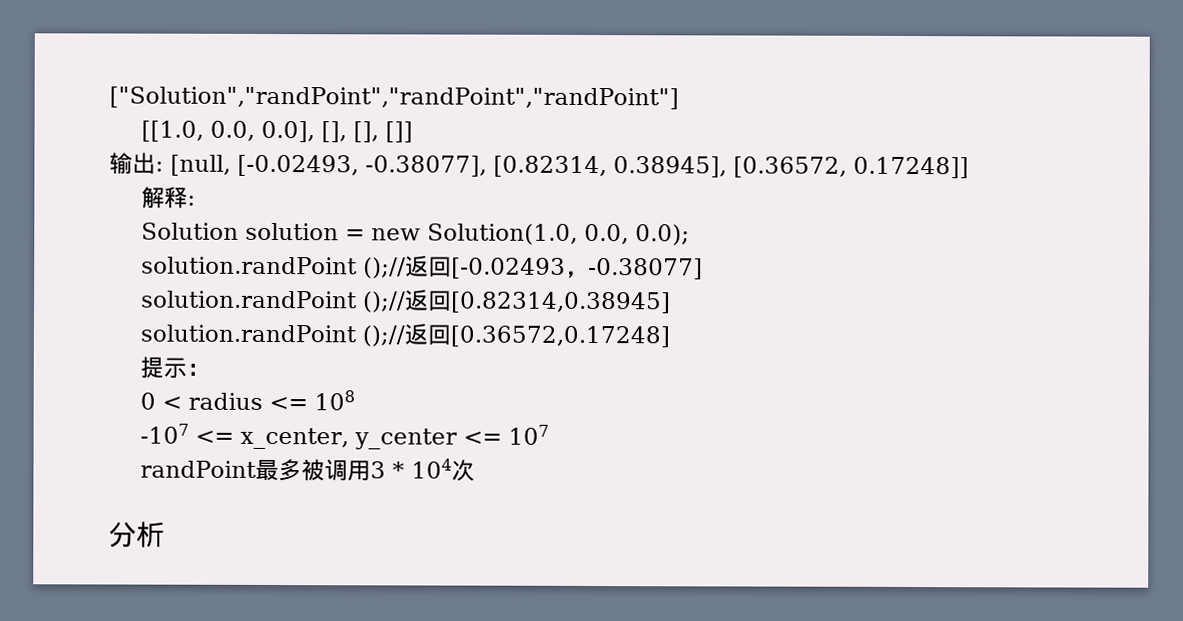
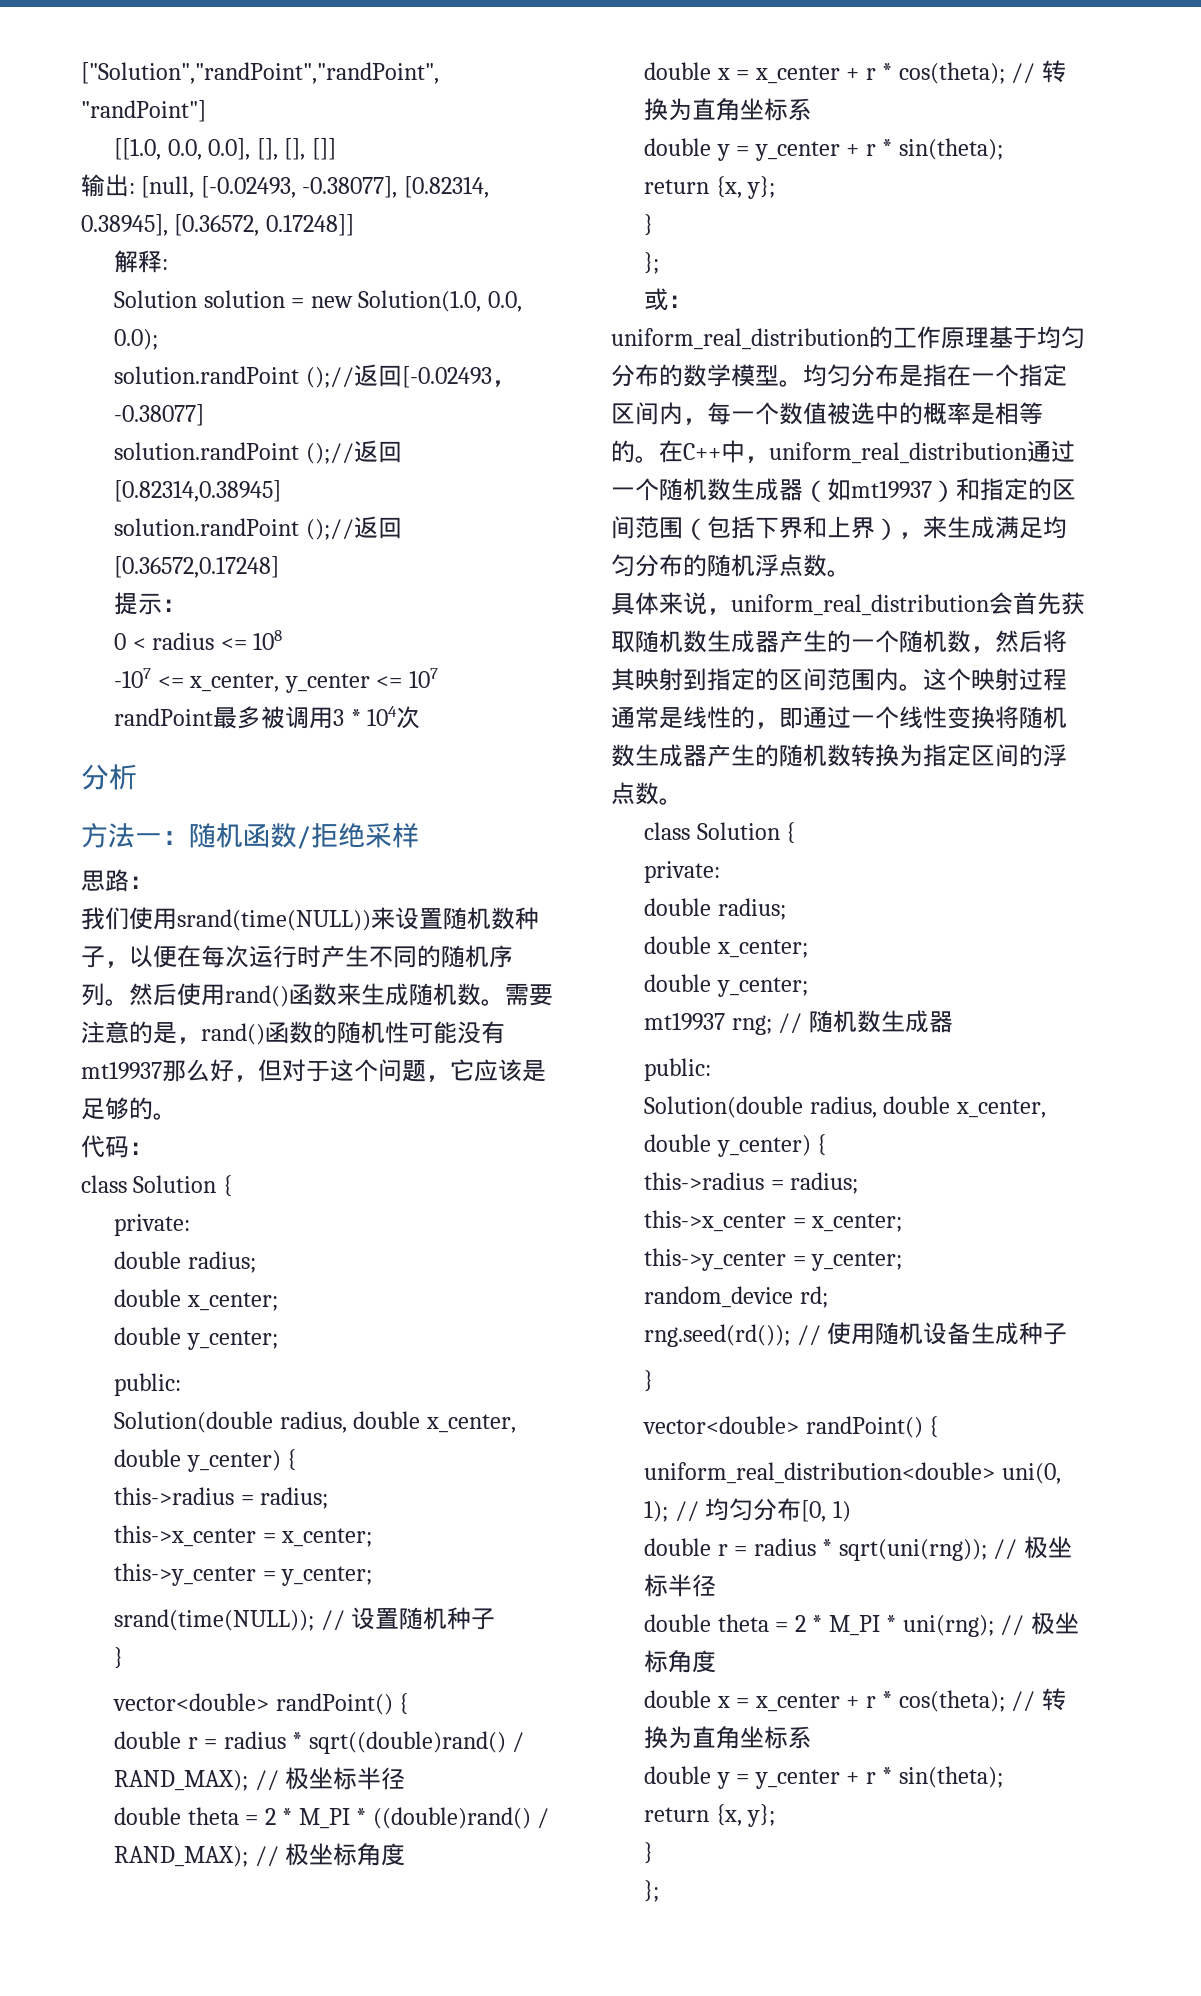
+ 方法一：随机函数/拒绝采样
+ 思路：
+ 我们使用srand(time(NULL))来设置随机数种子，以便在每次运行时产生不同的随机序列。然后使用rand()函数来生成随机数。需要注意的是，rand()函数的随机性可能没有mt19937那么好，但对于这个问题，它应该是足够的。
+ 代码：
+ class Solution {
+ private:
+ double radius;
+ double x_center;
+ double y_center;
+ public:
+ Solution(double radius, double x_center, double y_center) {
+ this->radius = radius;
+ this->x_center = x_center;
+ this->y_center = y_center;
+ srand(time(NULL)); // 设置随机种子
+ }
+ vector<double> randPoint() {
+ double r = radius * sqrt((double)rand() / RAND_MAX); // 极坐标半径
+ double theta = 2 * M_PI * ((double)rand() / RAND_MAX); // 极坐标角度
+ double x = x_center + r * cos(theta); // 转换为直角坐标系
+ double y = y_center + r * sin(theta);
+ return {x, y};
+ }
+ };
+ 或：
+ uniform_real_distribution的工作原理基于均匀分布的数学模型。均匀分布是指在一个指定区间内，每一个数值被选中的概率是相等的。在C++中，uniform_real_distribution通过一个随机数生成器（如mt19937）和指定的区间范围（包括下界和上界），来生成满足均匀分布的随机浮点数。
+ 具体来说，uniform_real_distribution会首先获取随机数生成器产生的一个随机数，然后将其映射到指定的区间范围内。这个映射过程通常是线性的，即通过一个线性变换将随机数生成器产生的随机数转换为指定区间的浮点数。
+ class Solution {
+ private:
+ double radius;
+ double x_center;
+ double y_center;
+ mt19937 rng; // 随机数生成器
+ public:
+ Solution(double radius, double x_center, double y_center) {
+ this->radius = radius;
+ this->x_center = x_center;
+ this->y_center = y_center;
+ random_device rd;
+ rng.seed(rd()); // 使用随机设备生成种子
+ }
+ vector<double> randPoint() {
+ uniform_real_distribution<double> uni(0, 1); // 均匀分布[0, 1)
+ double r = radius * sqrt(uni(rng)); // 极坐标半径
+ double theta = 2 * M_PI * uni(rng); // 极坐标角度
+ double x = x_center + r * cos(theta); // 转换为直角坐标系
+ double y = y_center + r * sin(theta);
+ return {x, y};
+ }
+ };

